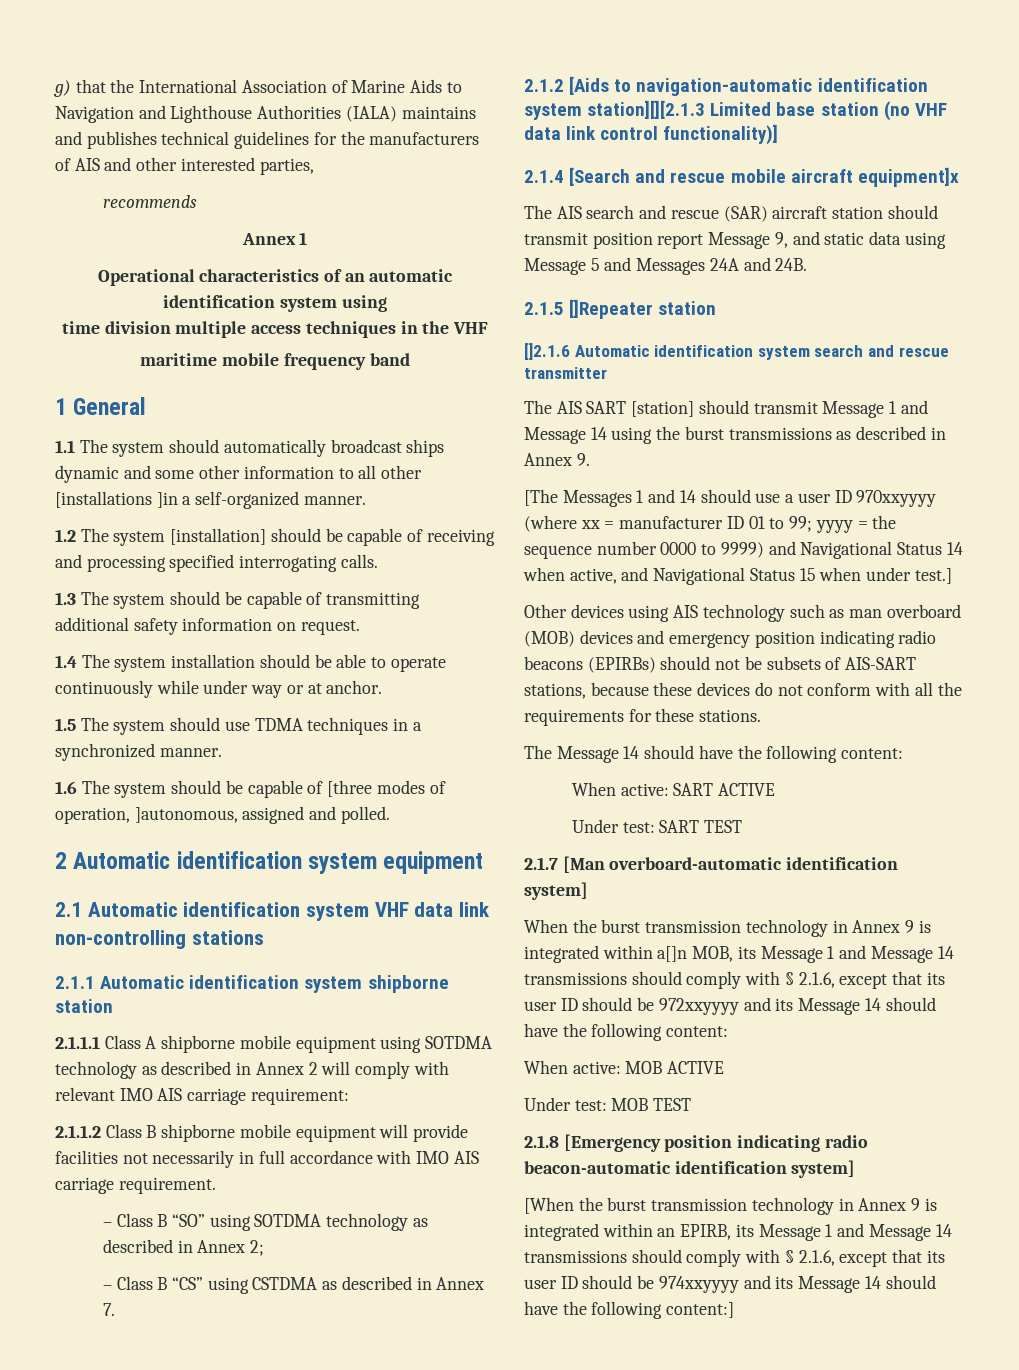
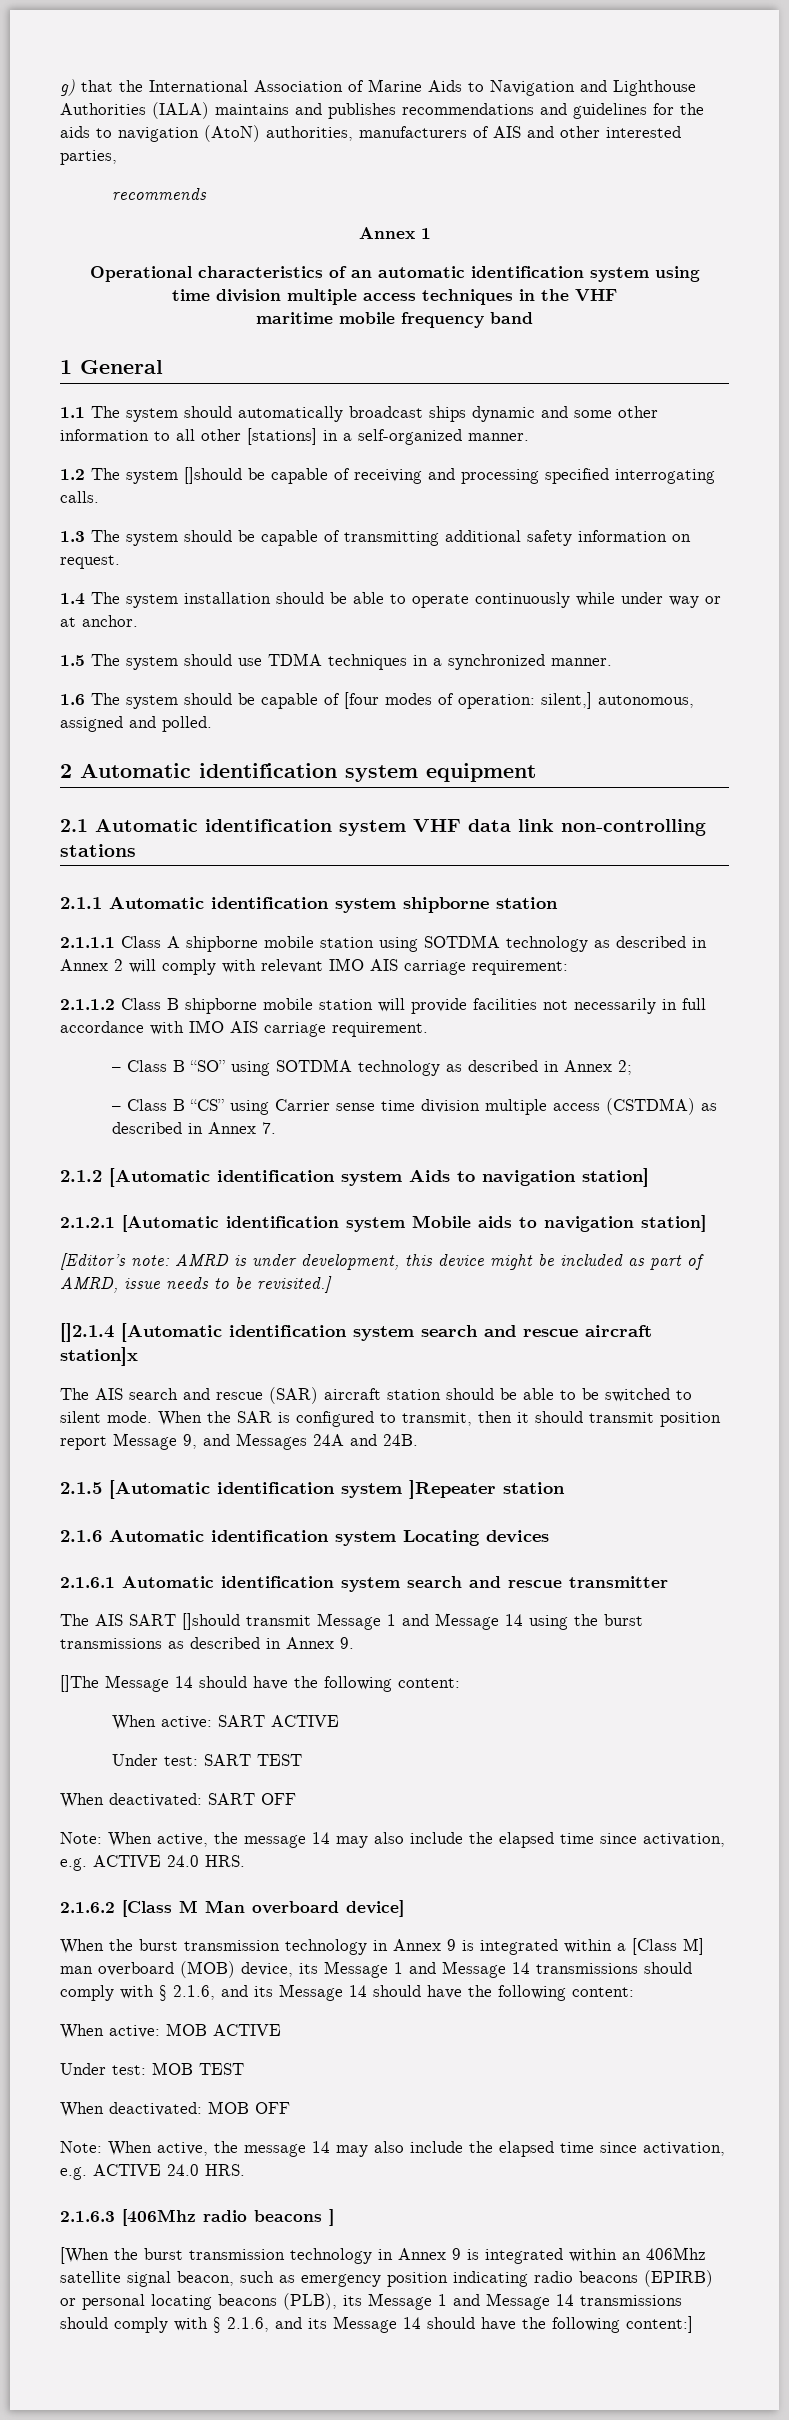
- g) that the International Association of Marine Aids to Navigation and Lighthouse Authorities (IALA) maintains and publishes technical guidelines for the manufacturers of AIS and other interested parties,
+ g) that the International Association of Marine Aids to Navigation and Lighthouse Authorities (IALA) maintains and publishes recommendations and guidelines for the aids to navigation (AtoN) authorities, manufacturers of AIS and other interested parties,
- 1.1 The system should automatically broadcast ships dynamic and some other information to all other [installations ]in a self-organized manner.
+ 1.1 The system should automatically broadcast ships dynamic and some other information to all other [stations] in a self-organized manner.
- 1.2 The system [installation] should be capable of receiving and processing specified interrogating calls.
+ 1.2 The system []should be capable of receiving and processing specified interrogating calls.
- 1.6 The system should be capable of [three modes of operation, ]autonomous, assigned and polled.
+ 1.6 The system should be capable of [four modes of operation: silent,] autonomous, assigned and polled.
- 2.1.1.1 Class A shipborne mobile equipment using SOTDMA technology as described in Annex 2 will comply with relevant IMO AIS carriage requirement:
+ 2.1.1.1 Class A shipborne mobile station using SOTDMA technology as described in Annex 2 will comply with relevant IMO AIS carriage requirement:
- 2.1.1.2 Class B shipborne mobile equipment will provide facilities not necessarily in full accordance with IMO AIS carriage requirement.
+ 2.1.1.2 Class B shipborne mobile station will provide facilities not necessarily in full accordance with IMO AIS carriage requirement.
- – Class B “CS” using CSTDMA as described in Annex 7.
+ – Class B “CS” using Carrier sense time division multiple access (CSTDMA) as described in Annex 7.
- 2.1.2 [Aids to navigation-automatic identification system station][][2.1.3 Limited base station (no VHF data link control functionality)]
- 2.1.4 [Search and rescue mobile aircraft equipment]x
+ 2.1.2 [Automatic identification system Aids to navigation station]
+ 2.1.2.1 [Automatic identification system Mobile aids to navigation station]
+ [Editor’s note: AMRD is under development, this device might be included as part of AMRD, issue needs to be revisited.]
+ []2.1.4 [Automatic identification system search and rescue aircraft station]x
- The AIS search and rescue (SAR) aircraft station should transmit position report Message 9, and static data using Message 5 and Messages 24A and 24B.
+ The AIS search and rescue (SAR) aircraft station should be able to be switched to silent mode. When the SAR is configured to transmit, then it should transmit position report Message 9, and Messages 24A and 24B.
- 2.1.5 []Repeater station
- []2.1.6 Automatic identification system search and rescue transmitter
+ 2.1.5 [Automatic identification system ]Repeater station
+ 2.1.6 Automatic identification system Locating devices
+ 2.1.6.1 Automatic identification system search and rescue transmitter
- The AIS SART [station] should transmit Message 1 and Message 14 using the burst transmissions as described in Annex 9.
+ The AIS SART []should transmit Message 1 and Message 14 using the burst transmissions as described in Annex 9.
- [The Messages 1 and 14 should use a user ID 970xxyyyy (where xx = manufacturer ID 01 to 99; yyyy = the sequence number 0000 to 9999) and Navigational Status 14 when active, and Navigational Status 15 when under test.]
- Other devices using AIS technology such as man overboard (MOB) devices and emergency position indicating radio beacons (EPIRBs) should not be subsets of AIS-SART stations, because these devices do not conform with all the requirements for these stations.
- The Message 14 should have the following content:
+ []The Message 14 should have the following content:
- 2.1.7 [Man overboard-automatic identification system]
+ When deactivated: SART OFF
+ Note: When active, the message 14 may also include the elapsed time since activation, e.g. ACTIVE 24.0 HRS.
+ 2.1.6.2 [Class M Man overboard device]
- When the burst transmission technology in Annex 9 is integrated within a[]n MOB, its Message 1 and Message 14 transmissions should comply with § 2.1.6, except that its user ID should be 972xxyyyy and its Message 14 should have the following content:
+ When the burst transmission technology in Annex 9 is integrated within a [Class M] man overboard (MOB) device, its Message 1 and Message 14 transmissions should comply with § 2.1.6, and its Message 14 should have the following content:
- 2.1.8 [Emergency position indicating radio beacon-automatic identification system]
+ When deactivated: MOB OFF
+ Note: When active, the message 14 may also include the elapsed time since activation, e.g. ACTIVE 24.0 HRS.
+ 2.1.6.3 [406Mhz radio beacons ]
- [When the burst transmission technology in Annex 9 is integrated within an EPIRB, its Message 1 and Message 14 transmissions should comply with § 2.1.6, except that its user ID should be 974xxyyyy and its Message 14 should have the following content:]
+ [When the burst transmission technology in Annex 9 is integrated within an 406Mhz satellite signal beacon, such as emergency position indicating radio beacons (EPIRB) or personal locating beacons (PLB), its Message 1 and Message 14 transmissions should comply with § 2.1.6, and its Message 14 should have the following content:]

